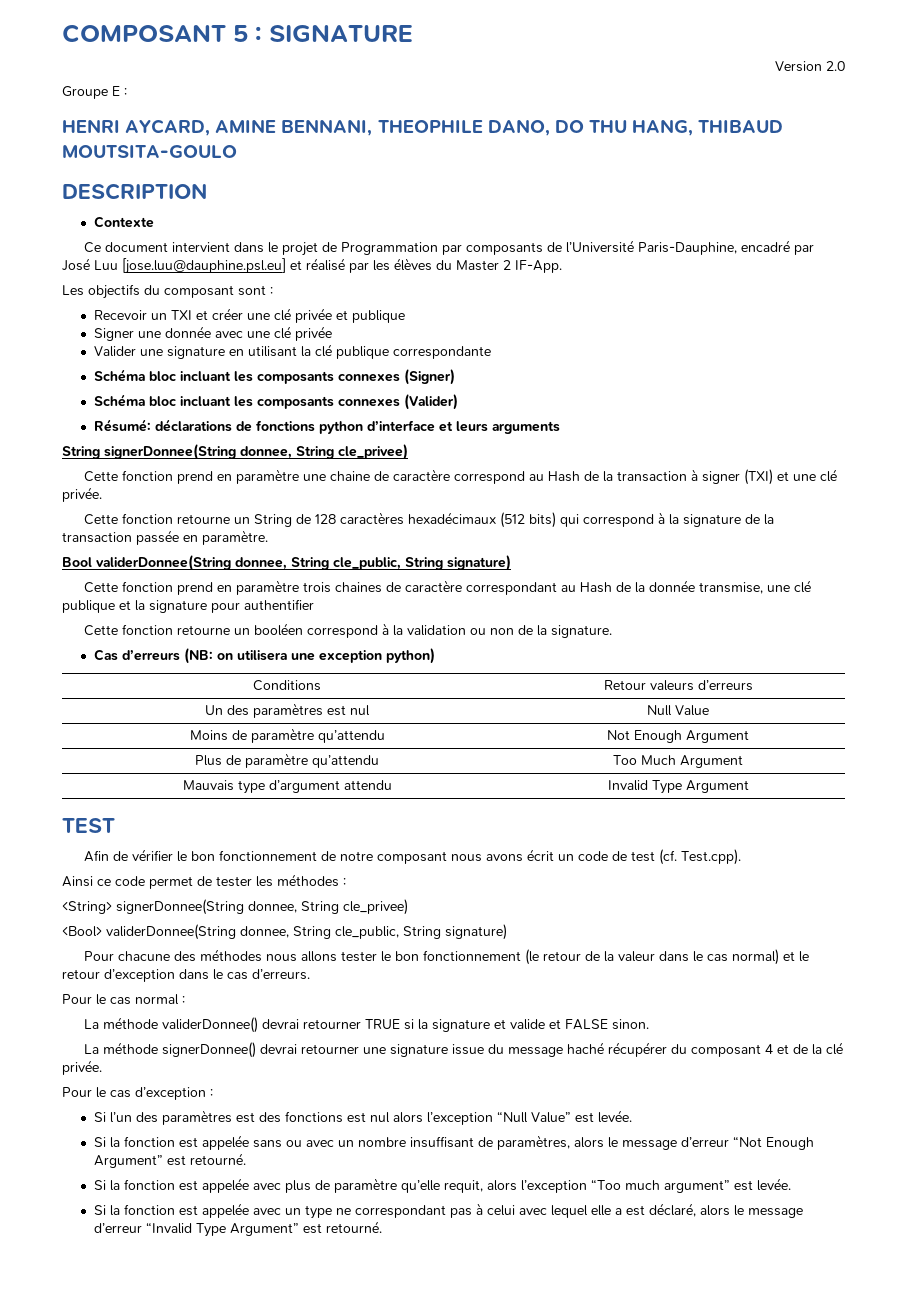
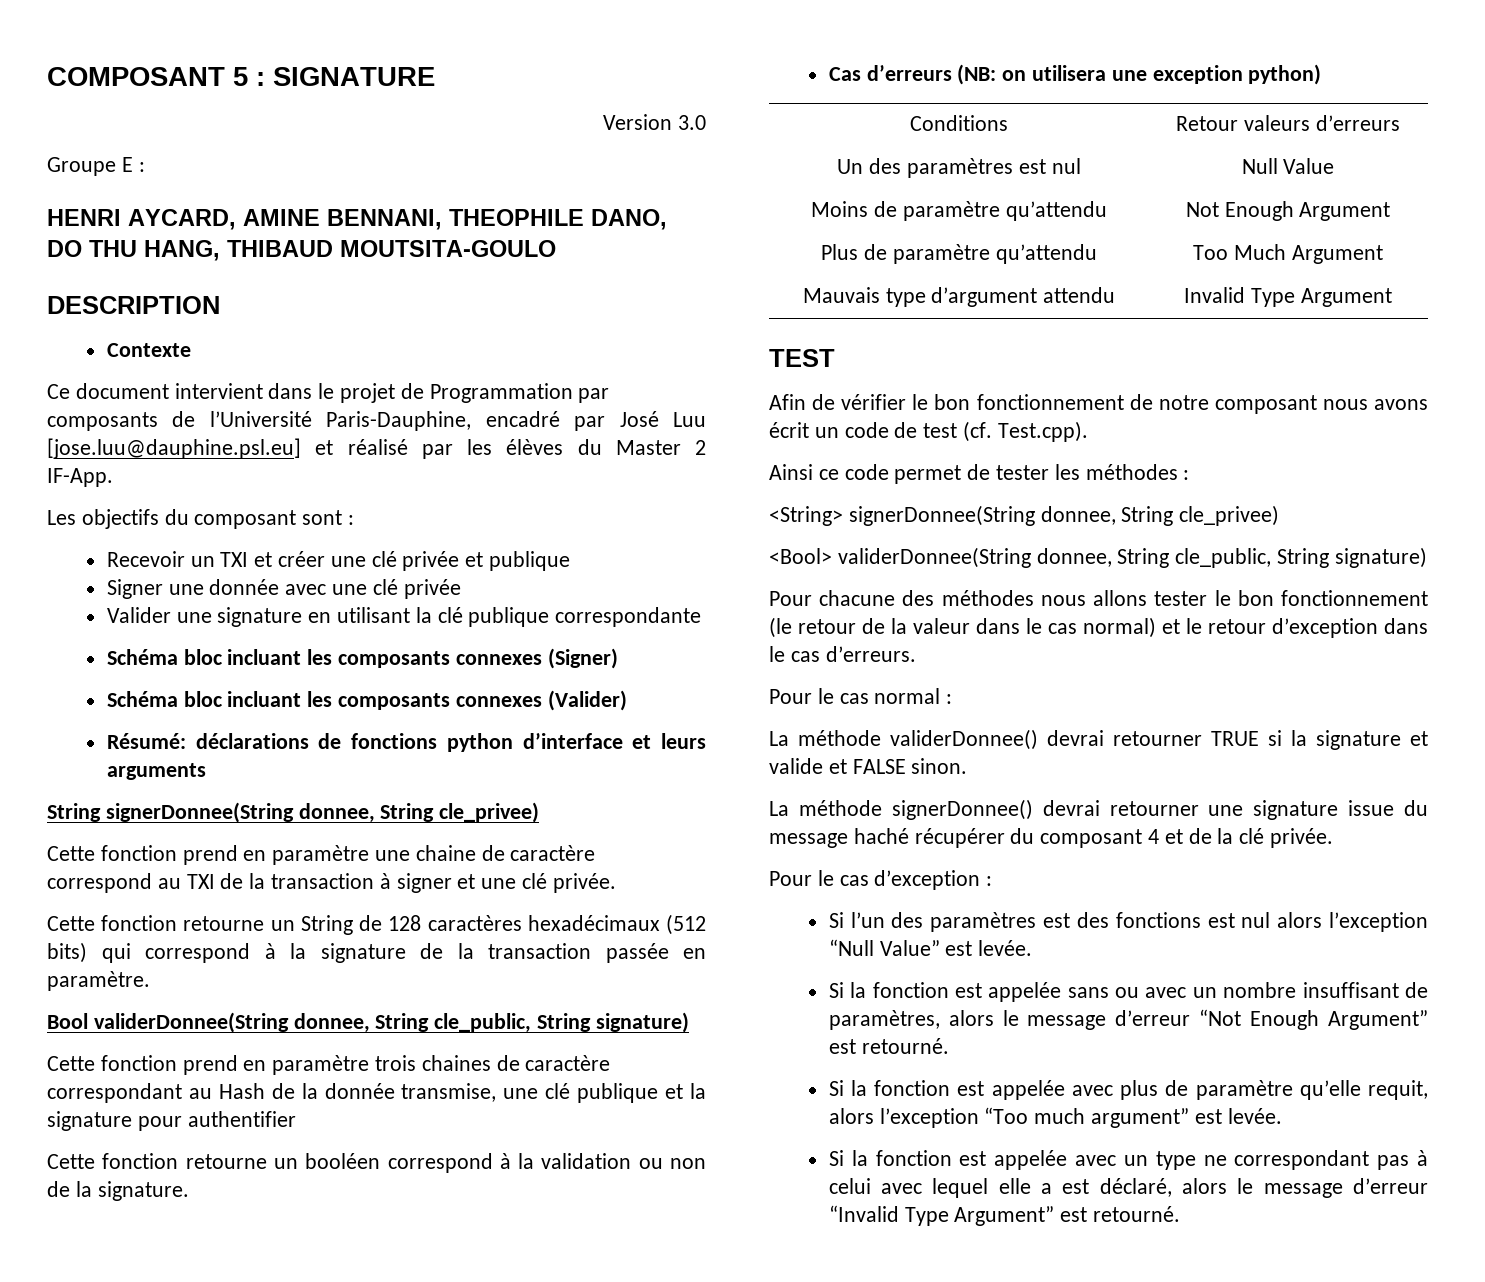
- Version 2.0
+ Version 3.0
- Cette fonction prend en paramètre une chaine de caractère correspond au Hash de la transaction à signer (TXI) et une clé privée.
+ Cette fonction prend en paramètre une chaine de caractère correspond au TXI de la transaction à signer et une clé privée.

